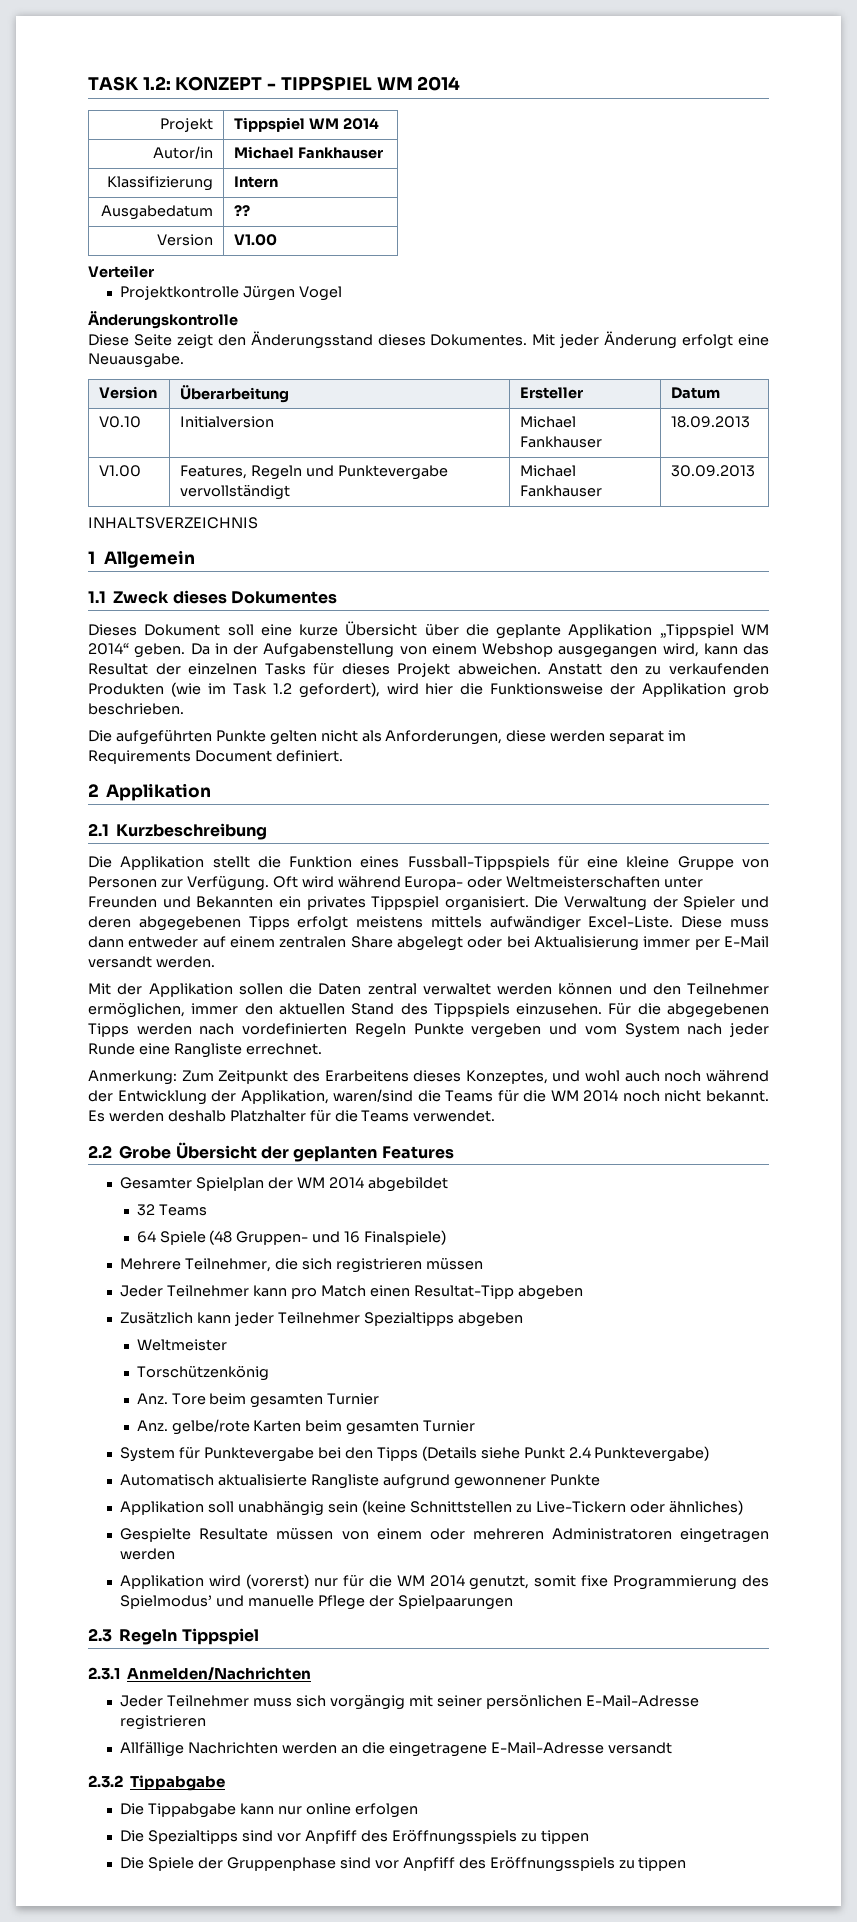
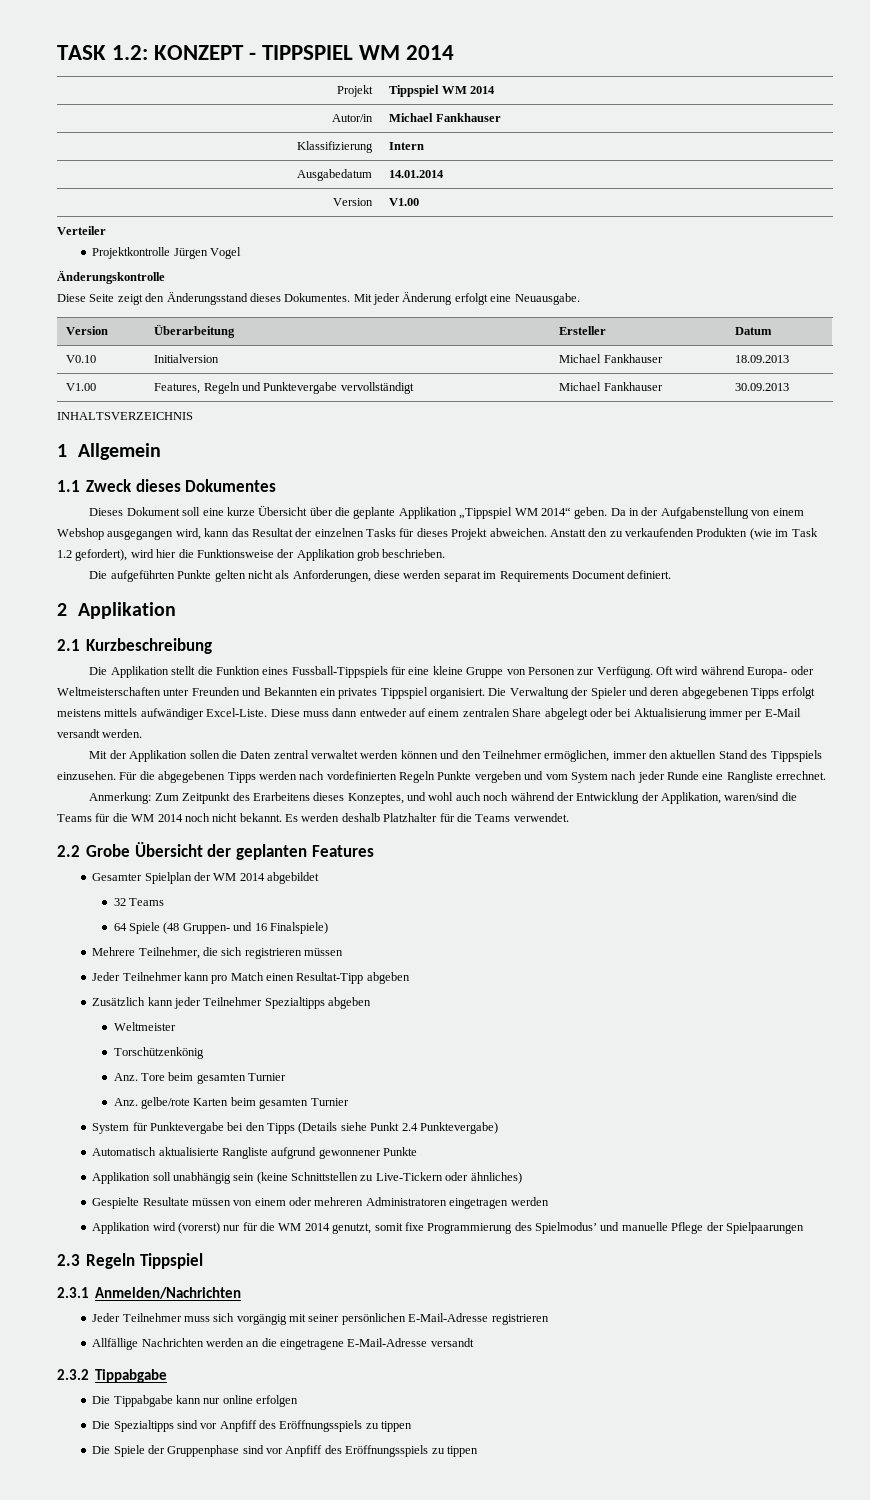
- Ausgabedatum | ??
+ Ausgabedatum | 14.01.2014

